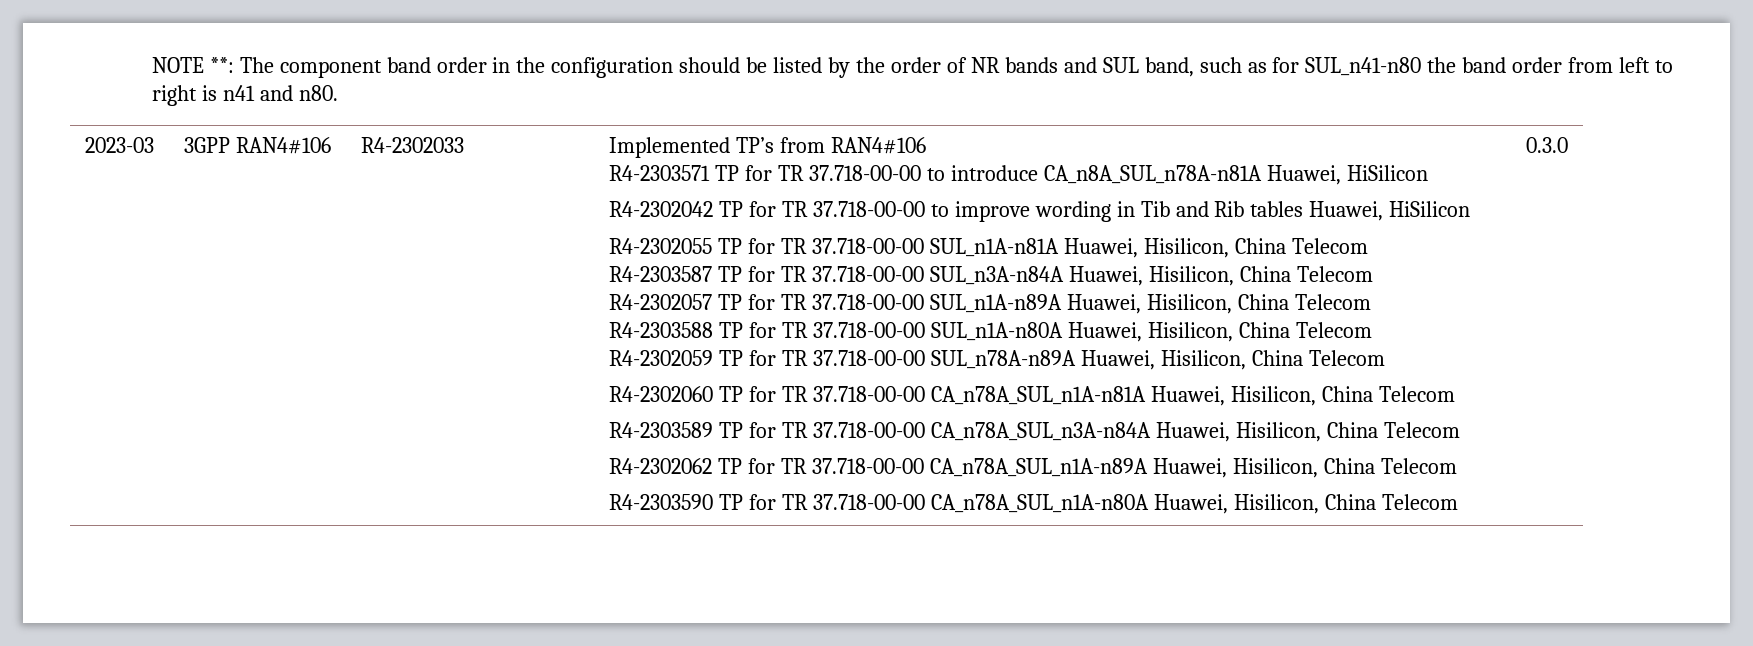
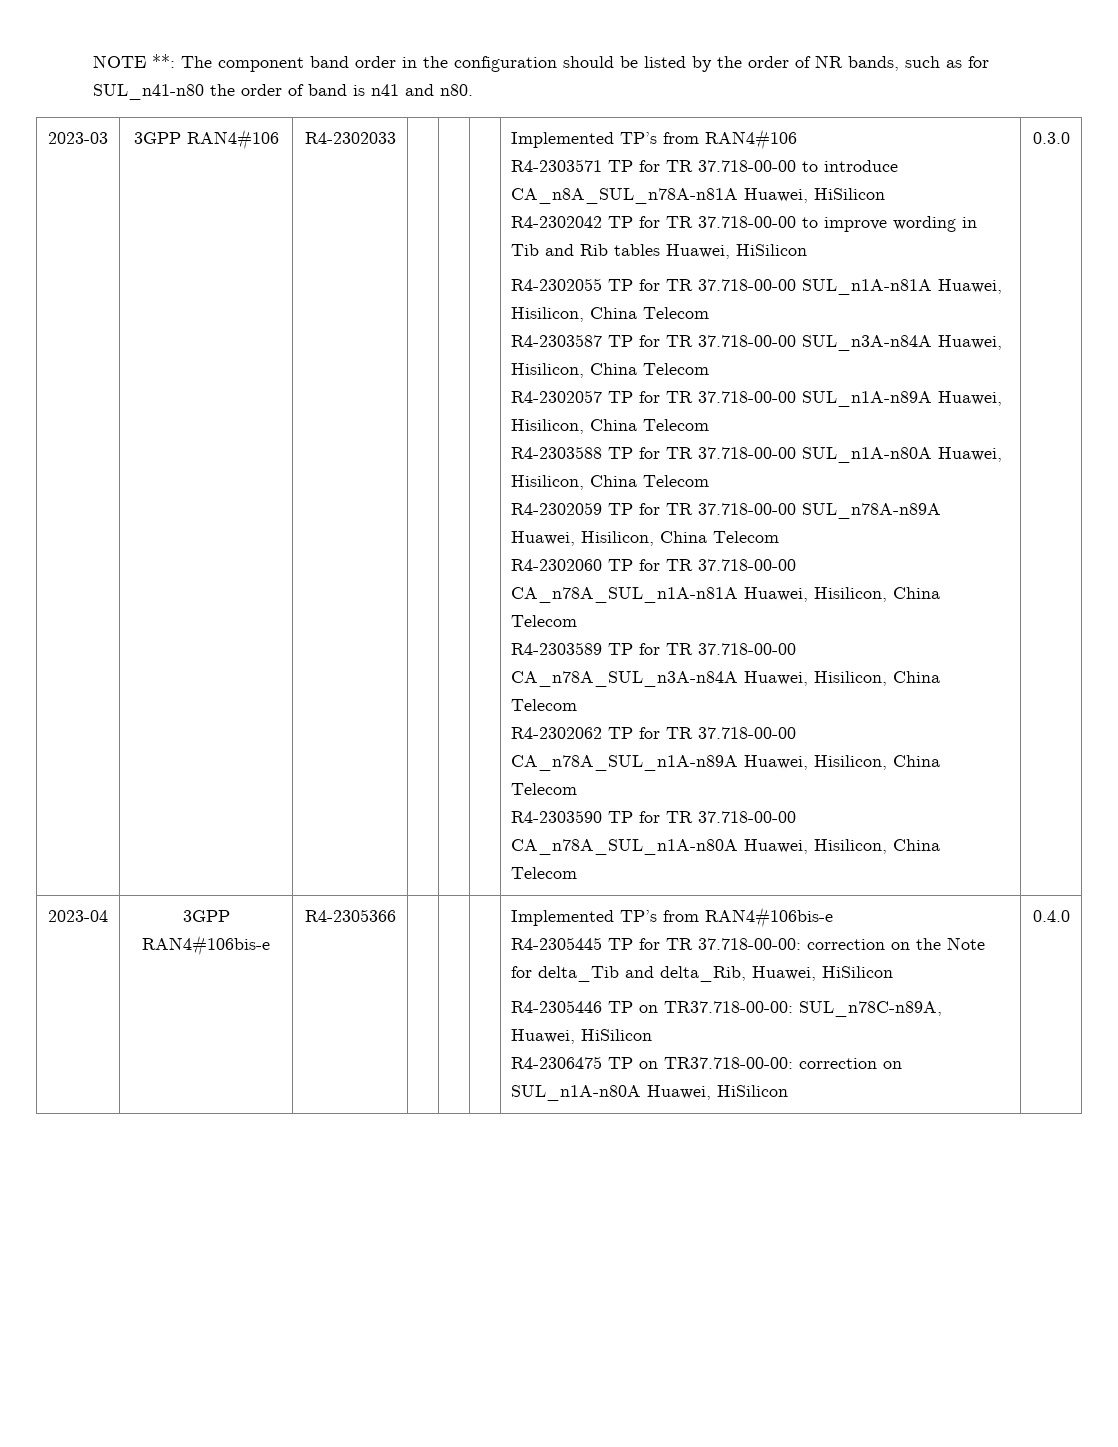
- NOTE **: The component band order in the configuration should be listed by the order of NR bands and SUL band, such as for SUL_n41-n80 the band order from left to right is n41 and n80.
+ NOTE **: The component band order in the configuration should be listed by the order of NR bands, such as for SUL_n41-n80 the order of band is n41 and n80.
+ 2023-04 | 3GPP RAN4#106bis-e | R4-2305366 | | | | Implemented TP’s from RAN4#106bis-e
+ R4-2305445 TP for TR 37.718-00-00: correction on the Note for delta_Tib and delta_Rib, Huawei, HiSilicon
+ R4-2305446 TP on TR37.718-00-00: SUL_n78C-n89A, Huawei, HiSilicon
+ R4-2306475 TP on TR37.718-00-00: correction on SUL_n1A-n80A Huawei, HiSilicon | 0.4.0

